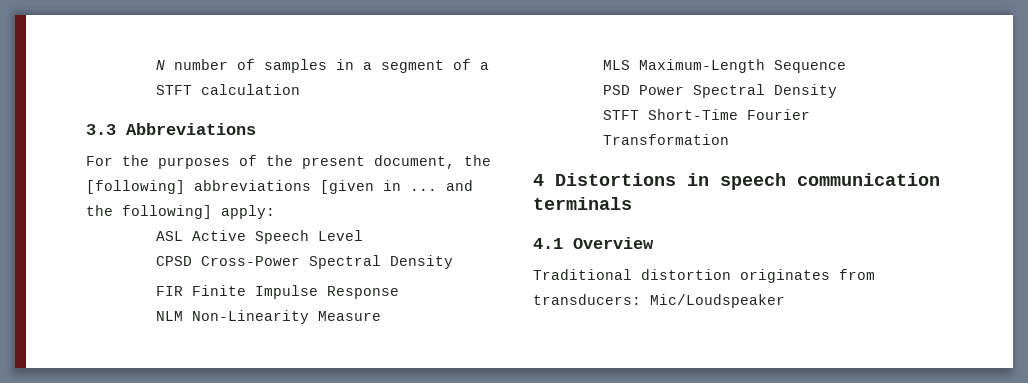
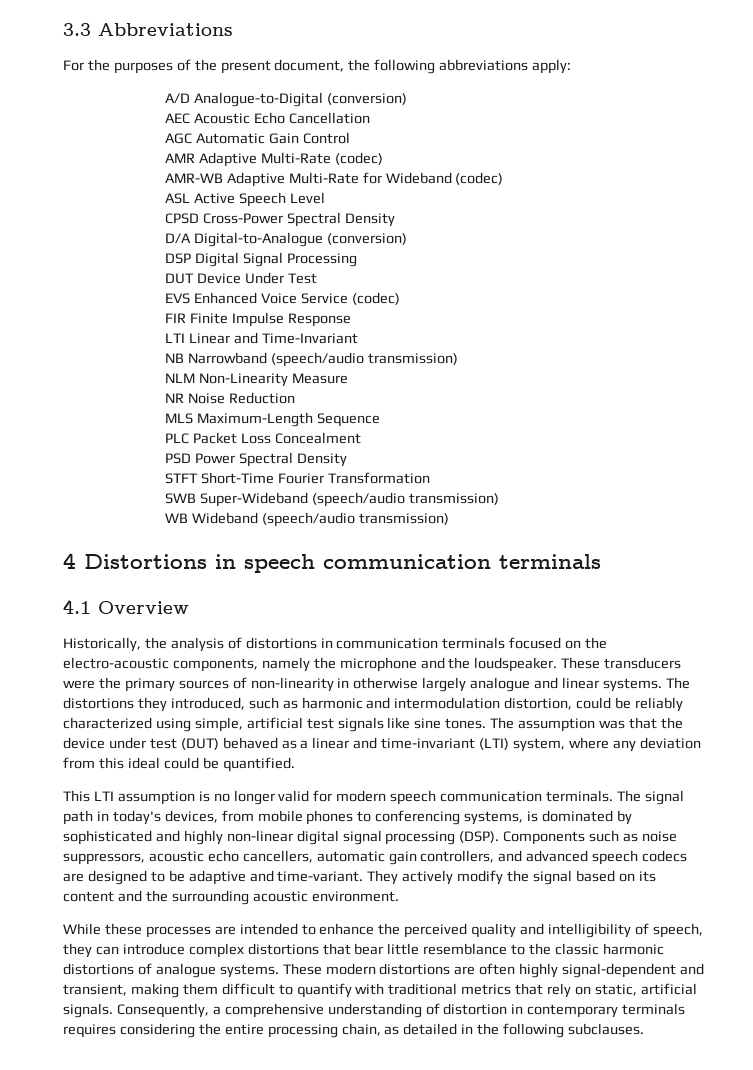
- N number of samples in a segment of a STFT calculation
- For the purposes of the present document, the [following] abbreviations [given in ... and the following] apply:
+ For the purposes of the present document, the following abbreviations apply:
+ A/D Analogue-to-Digital (conversion)
+ AEC Acoustic Echo Cancellation
+ AGC Automatic Gain Control
+ AMR Adaptive Multi-Rate (codec)
+ AMR-WB Adaptive Multi-Rate for Wideband (codec)
+ D/A Digital-to-Analogue (conversion)
+ DSP Digital Signal Processing
+ DUT Device Under Test
+ EVS Enhanced Voice Service (codec)
  FIR Finite Impulse Response
+ LTI Linear and Time-Invariant
+ NB Narrowband (speech/audio transmission)
+ NR Noise Reduction
+ PLC Packet Loss Concealment
+ SWB Super-Wideband (speech/audio transmission)
+ WB Wideband (speech/audio transmission)
- Traditional distortion originates from transducers: Mic/Loudspeaker
+ Historically, the analysis of distortions in communication terminals focused on the electro-acoustic components, namely the microphone and the loudspeaker. These transducers were the primary sources of non-linearity in otherwise largely analogue and linear systems. The distortions they introduced, such as harmonic and intermodulation distortion, could be reliably characterized using simple, artificial test signals like sine tones. The assumption was that the device under test (DUT) behaved as a linear and time-invariant (LTI) system, where any deviation from this ideal could be quantified.
+ This LTI assumption is no longer valid for modern speech communication terminals. The signal path in today's devices, from mobile phones to conferencing systems, is dominated by sophisticated and highly non-linear digital signal processing (DSP). Components such as noise suppressors, acoustic echo cancellers, automatic gain controllers, and advanced speech codecs are designed to be adaptive and time-variant. They actively modify the signal based on its content and the surrounding acoustic environment.
+ While these processes are intended to enhance the perceived quality and intelligibility of speech, they can introduce complex distortions that bear little resemblance to the classic harmonic distortions of analogue systems. These modern distortions are often highly signal-dependent and transient, making them difficult to quantify with traditional metrics that rely on static, artificial signals. Consequently, a comprehensive understanding of distortion in contemporary terminals requires considering the entire processing chain, as detailed in the following subclauses.

